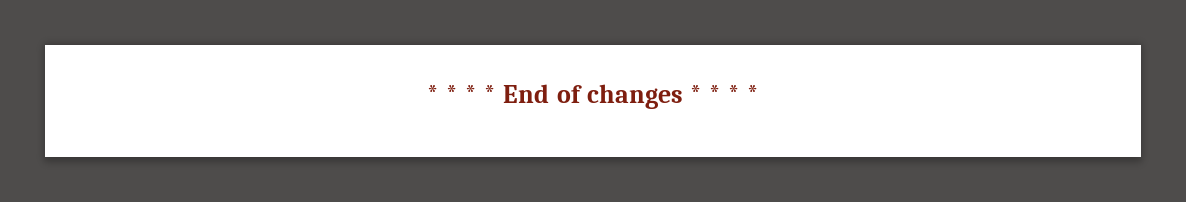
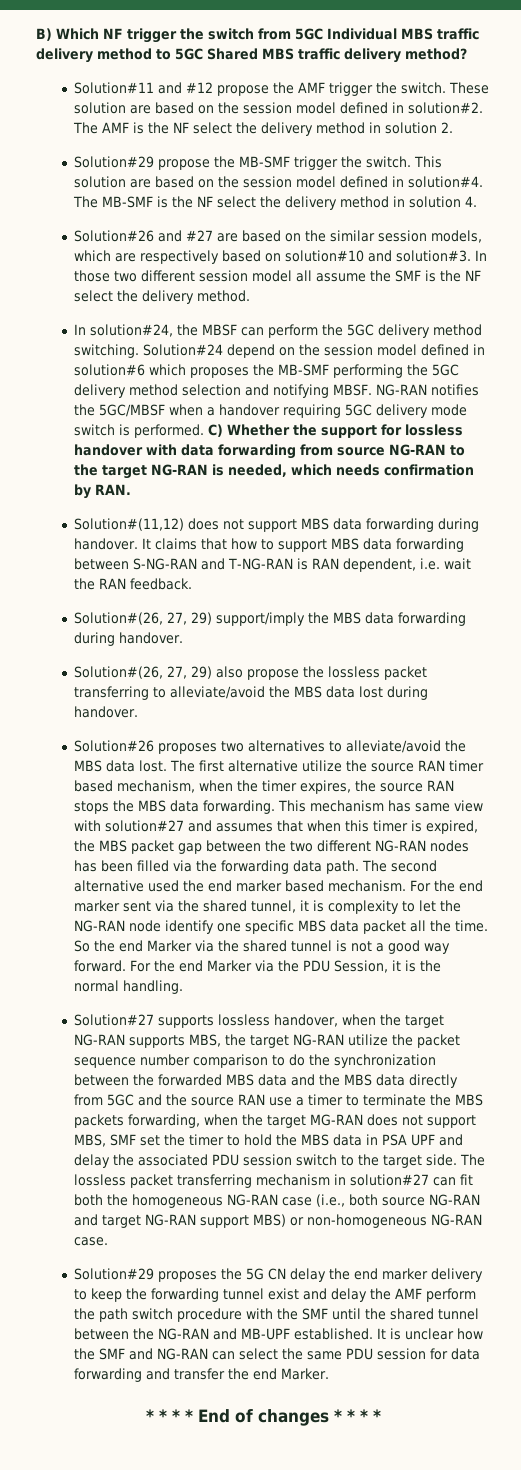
+ B) Which NF trigger the switch from 5GC Individual MBS traffic delivery method to 5GC Shared MBS traffic delivery method?
+ Solution#11 and #12 propose the AMF trigger the switch. These solution are based on the session model defined in solution#2. The AMF is the NF select the delivery method in solution 2.
+ Solution#29 propose the MB-SMF trigger the switch. This solution are based on the session model defined in solution#4. The MB-SMF is the NF select the delivery method in solution 4.
+ Solution#26 and #27 are based on the similar session models, which are respectively based on solution#10 and solution#3. In those two different session model all assume the SMF is the NF select the delivery method.
+ In solution#24, the MBSF can perform the 5GC delivery method switching. Solution#24 depend on the session model defined in solution#6 which proposes the MB-SMF performing the 5GC delivery method selection and notifying MBSF. NG-RAN notifies the 5GC/MBSF when a handover requiring 5GC delivery mode switch is performed. C) Whether the support for lossless handover with data forwarding from source NG-RAN to the target NG-RAN is needed, which needs confirmation by RAN.
+ Solution#(11,12) does not support MBS data forwarding during handover. It claims that how to support MBS data forwarding between S-NG-RAN and T-NG-RAN is RAN dependent, i.e. wait the RAN feedback.
+ Solution#(26, 27, 29) support/imply the MBS data forwarding during handover.
+ Solution#(26, 27, 29) also propose the lossless packet transferring to alleviate/avoid the MBS data lost during handover.
+ Solution#26 proposes two alternatives to alleviate/avoid the MBS data lost. The first alternative utilize the source RAN timer based mechanism, when the timer expires, the source RAN stops the MBS data forwarding. This mechanism has same view with solution#27 and assumes that when this timer is expired, the MBS packet gap between the two different NG-RAN nodes has been filled via the forwarding data path. The second alternative used the end marker based mechanism. For the end marker sent via the shared tunnel, it is complexity to let the NG-RAN node identify one specific MBS data packet all the time. So the end Marker via the shared tunnel is not a good way forward. For the end Marker via the PDU Session, it is the normal handling.
+ Solution#27 supports lossless handover, when the target NG-RAN supports MBS, the target NG-RAN utilize the packet sequence number comparison to do the synchronization between the forwarded MBS data and the MBS data directly from 5GC and the source RAN use a timer to terminate the MBS packets forwarding, when the target MG-RAN does not support MBS, SMF set the timer to hold the MBS data in PSA UPF and delay the associated PDU session switch to the target side. The lossless packet transferring mechanism in solution#27 can fit both the homogeneous NG-RAN case (i.e., both source NG-RAN and target NG-RAN support MBS) or non-homogeneous NG-RAN case.
+ Solution#29 proposes the 5G CN delay the end marker delivery to keep the forwarding tunnel exist and delay the AMF perform the path switch procedure with the SMF until the shared tunnel between the NG-RAN and MB-UPF established. It is unclear how the SMF and NG-RAN can select the same PDU session for data forwarding and transfer the end Marker.

